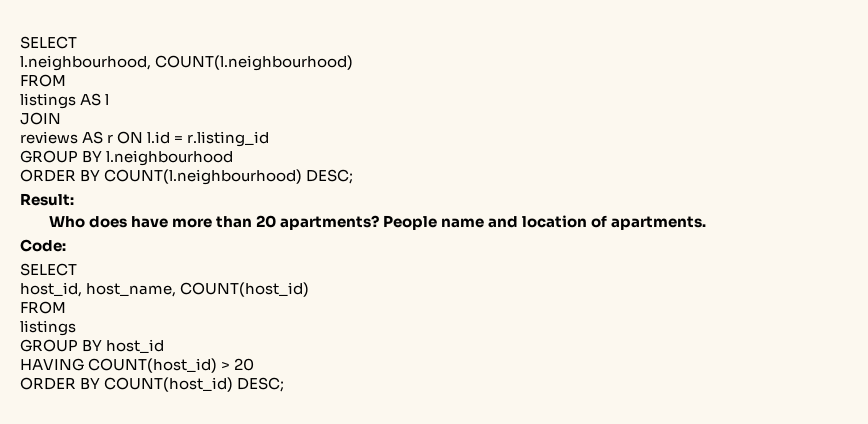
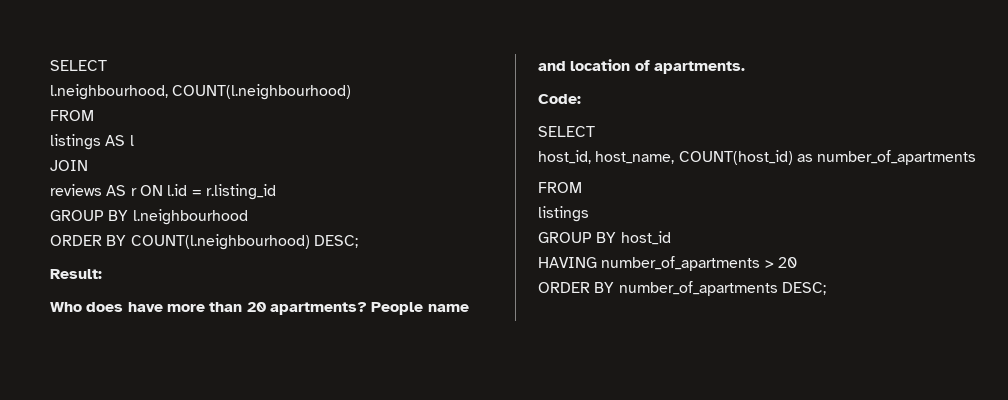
- host_id, host_name, COUNT(host_id)
+ host_id, host_name, COUNT(host_id) as number_of_apartments
- HAVING COUNT(host_id) > 20
+ HAVING number_of_apartments > 20
- ORDER BY COUNT(host_id) DESC;
+ ORDER BY number_of_apartments DESC;

